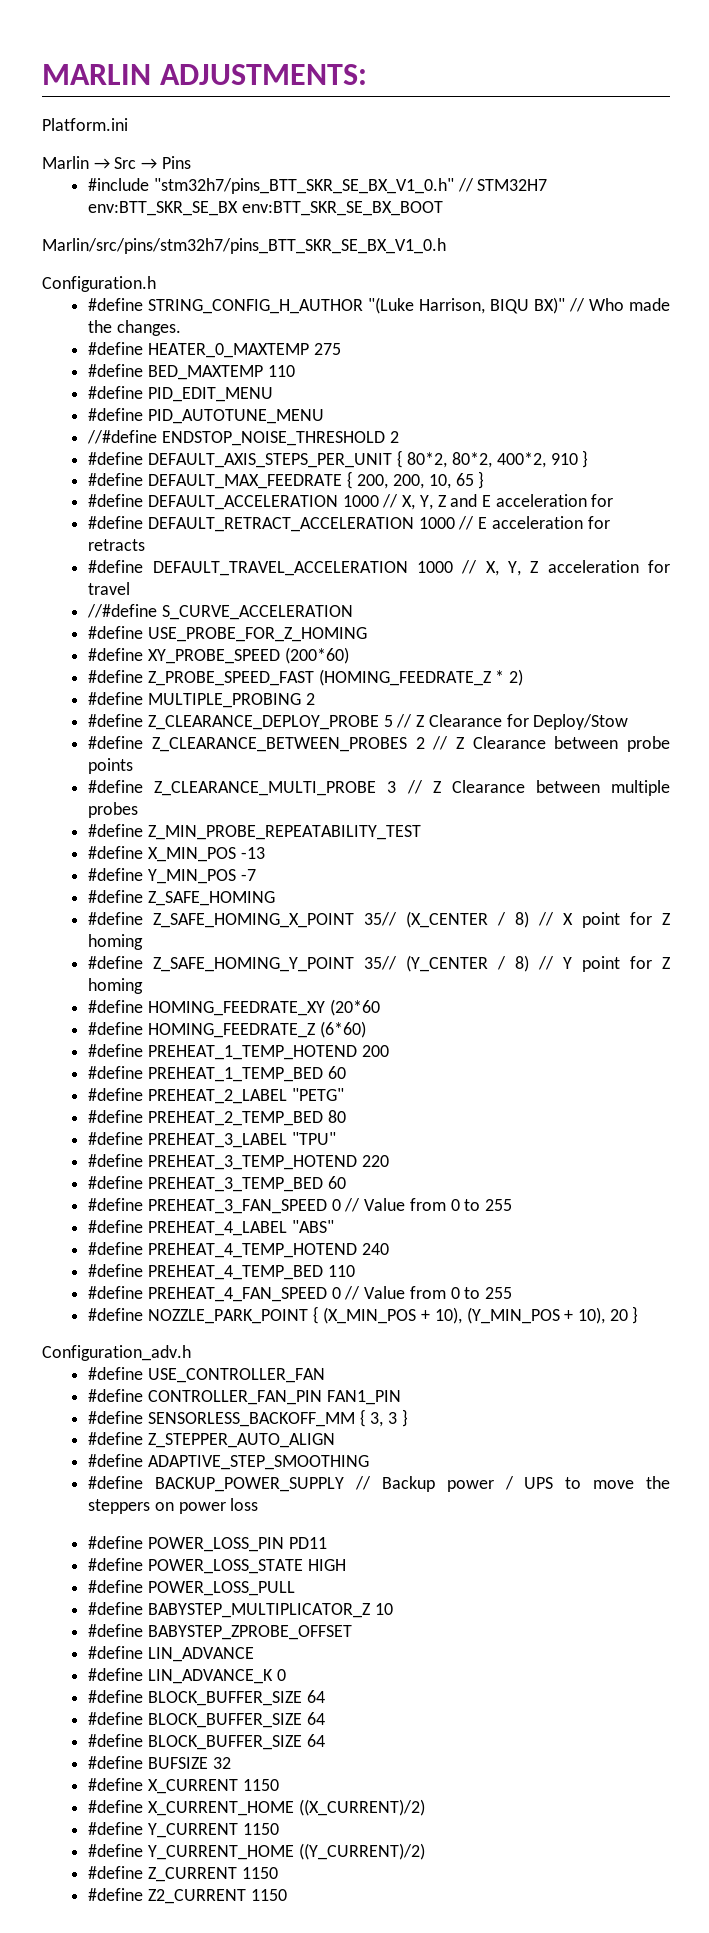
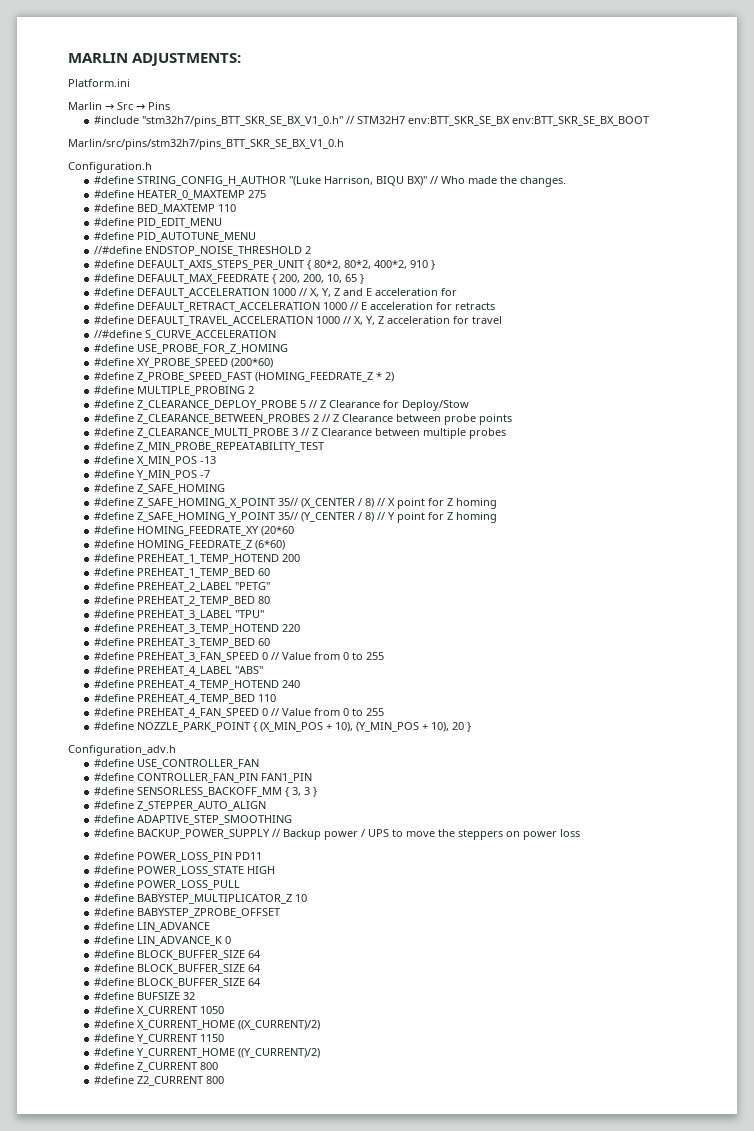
- #define X_CURRENT 1150
+ #define X_CURRENT 1050
- #define Z_CURRENT 1150
+ #define Z_CURRENT 800
- #define Z2_CURRENT 1150
+ #define Z2_CURRENT 800

